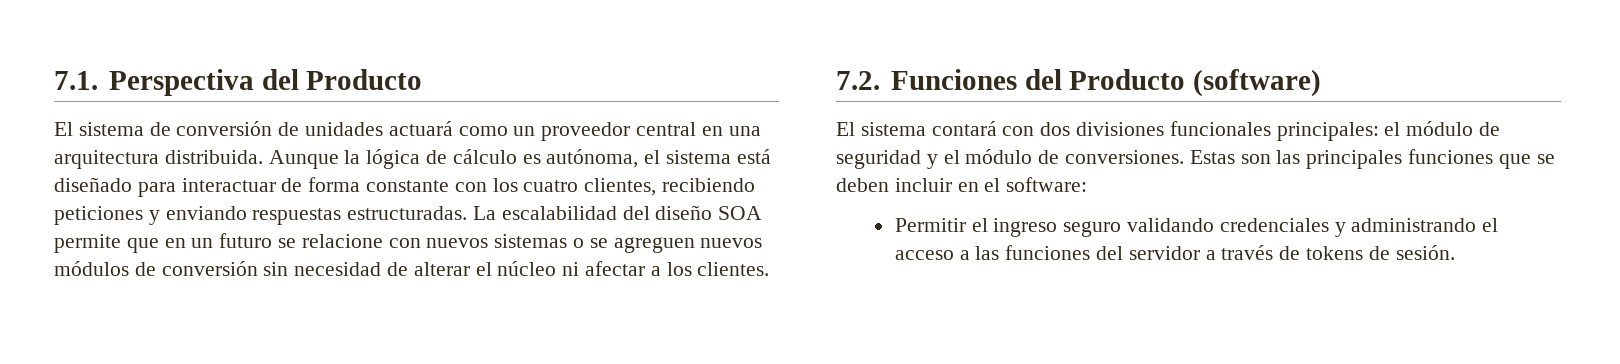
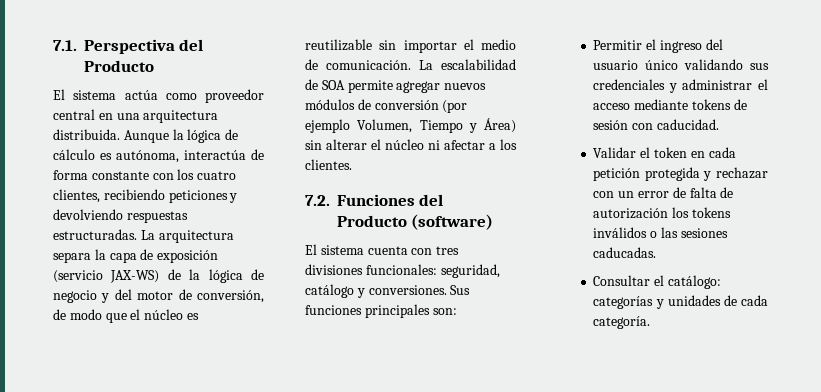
- El sistema de conversión de unidades actuará como un proveedor central en una arquitectura distribuida.
+ El sistema actúa como proveedor central en una arquitectura distribuida.
- Aunque la lógica de cálculo es autónoma, el sistema está diseñado para interactuar de forma constante con los cuatro clientes, recibiendo peticiones y enviando respuestas estructuradas.
+ Aunque la lógica de cálculo es autónoma, interactúa de forma constante con los cuatro clientes, recibiendo peticiones y devolviendo respuestas estructuradas.
- La escalabilidad del diseño SOA permite que en un futuro se relacione con nuevos sistemas o se agreguen nuevos módulos de conversión sin necesidad de alterar el núcleo ni afectar a los clientes.
+ La arquitectura separa la capa de exposición (servicio JAX-WS) de la lógica de negocio y del motor de conversión, de modo que el núcleo es reutilizable sin importar el medio de comunicación. La escalabilidad de SOA permite agregar nuevos módulos de conversión (por ejemplo Volumen, Tiempo y Área) sin alterar el núcleo ni afectar a los clientes.
- El sistema contará con dos divisiones funcionales principales: el módulo de seguridad y el módulo de conversiones. Estas son las principales funciones que se deben incluir en el software:
- Permitir el ingreso seguro validando credenciales y administrando el acceso a las funciones del servidor a través de tokens de sesión.
+ El sistema cuenta con tres divisiones funcionales: seguridad, catálogo y conversiones. Sus funciones principales son:
+ Permitir el ingreso del usuario único validando sus credenciales y administrar el acceso mediante tokens de sesión con caducidad.
+ Validar el token en cada petición protegida y rechazar con un error de falta de autorización los tokens inválidos o las sesiones caducadas.
+ Consultar el catálogo: categorías y unidades de cada categoría.

